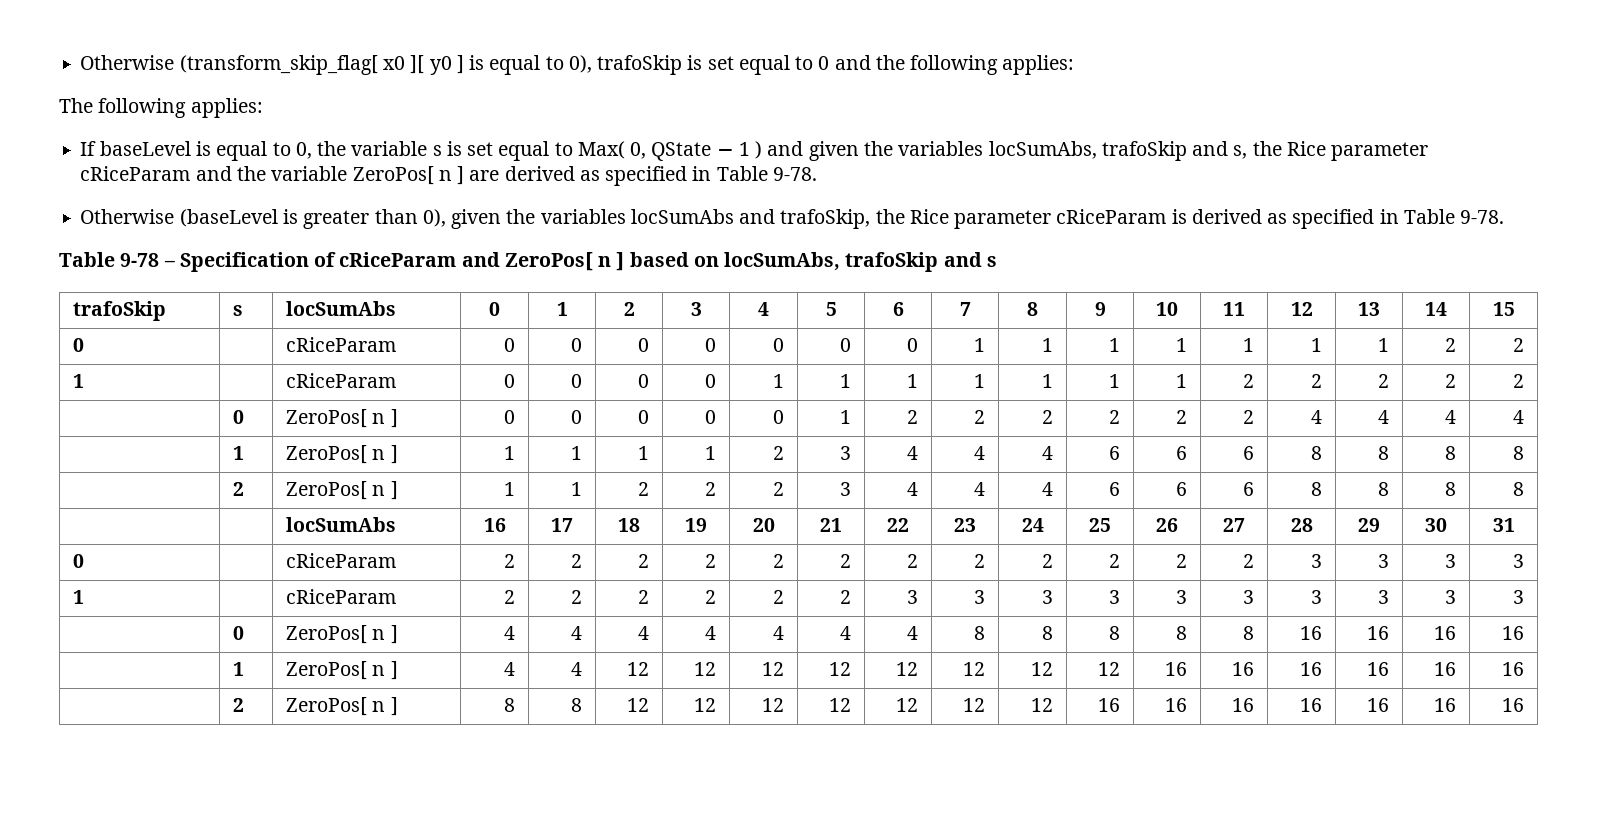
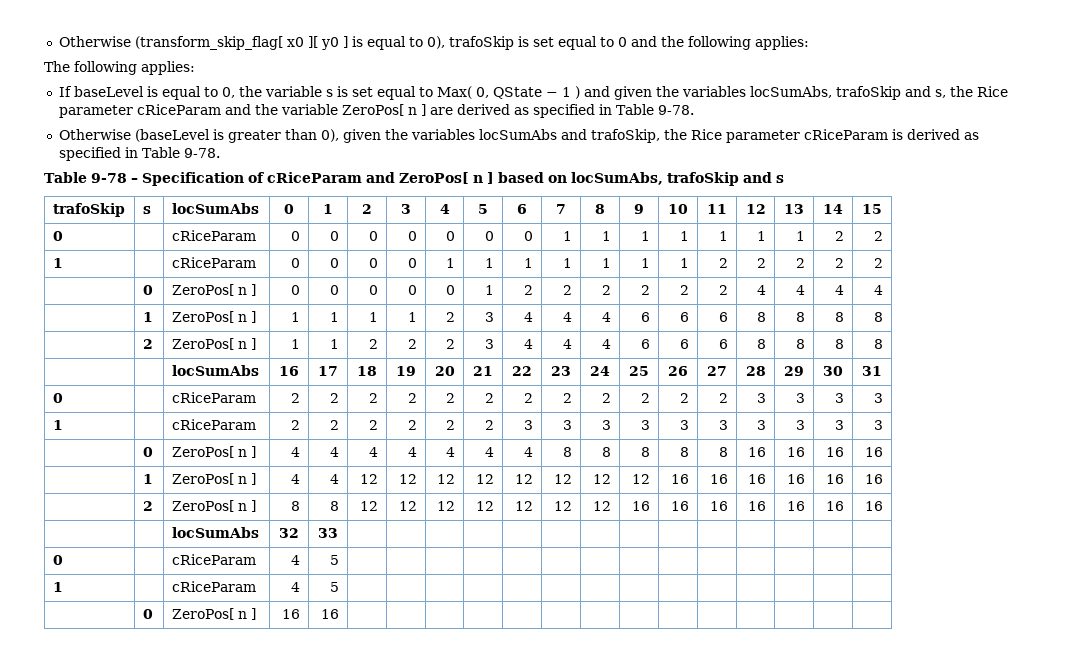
+ | | locSumAbs | 32 | 33 | | | | | | | | | | | | | |
+ 0 | | cRiceParam | 4 | 5 | | | | | | | | | | | | | |
+ 1 | | cRiceParam | 4 | 5 | | | | | | | | | | | | | |
+ | 0 | ZeroPos[ n ] | 16 | 16 | | | | | | | | | | | | | |

